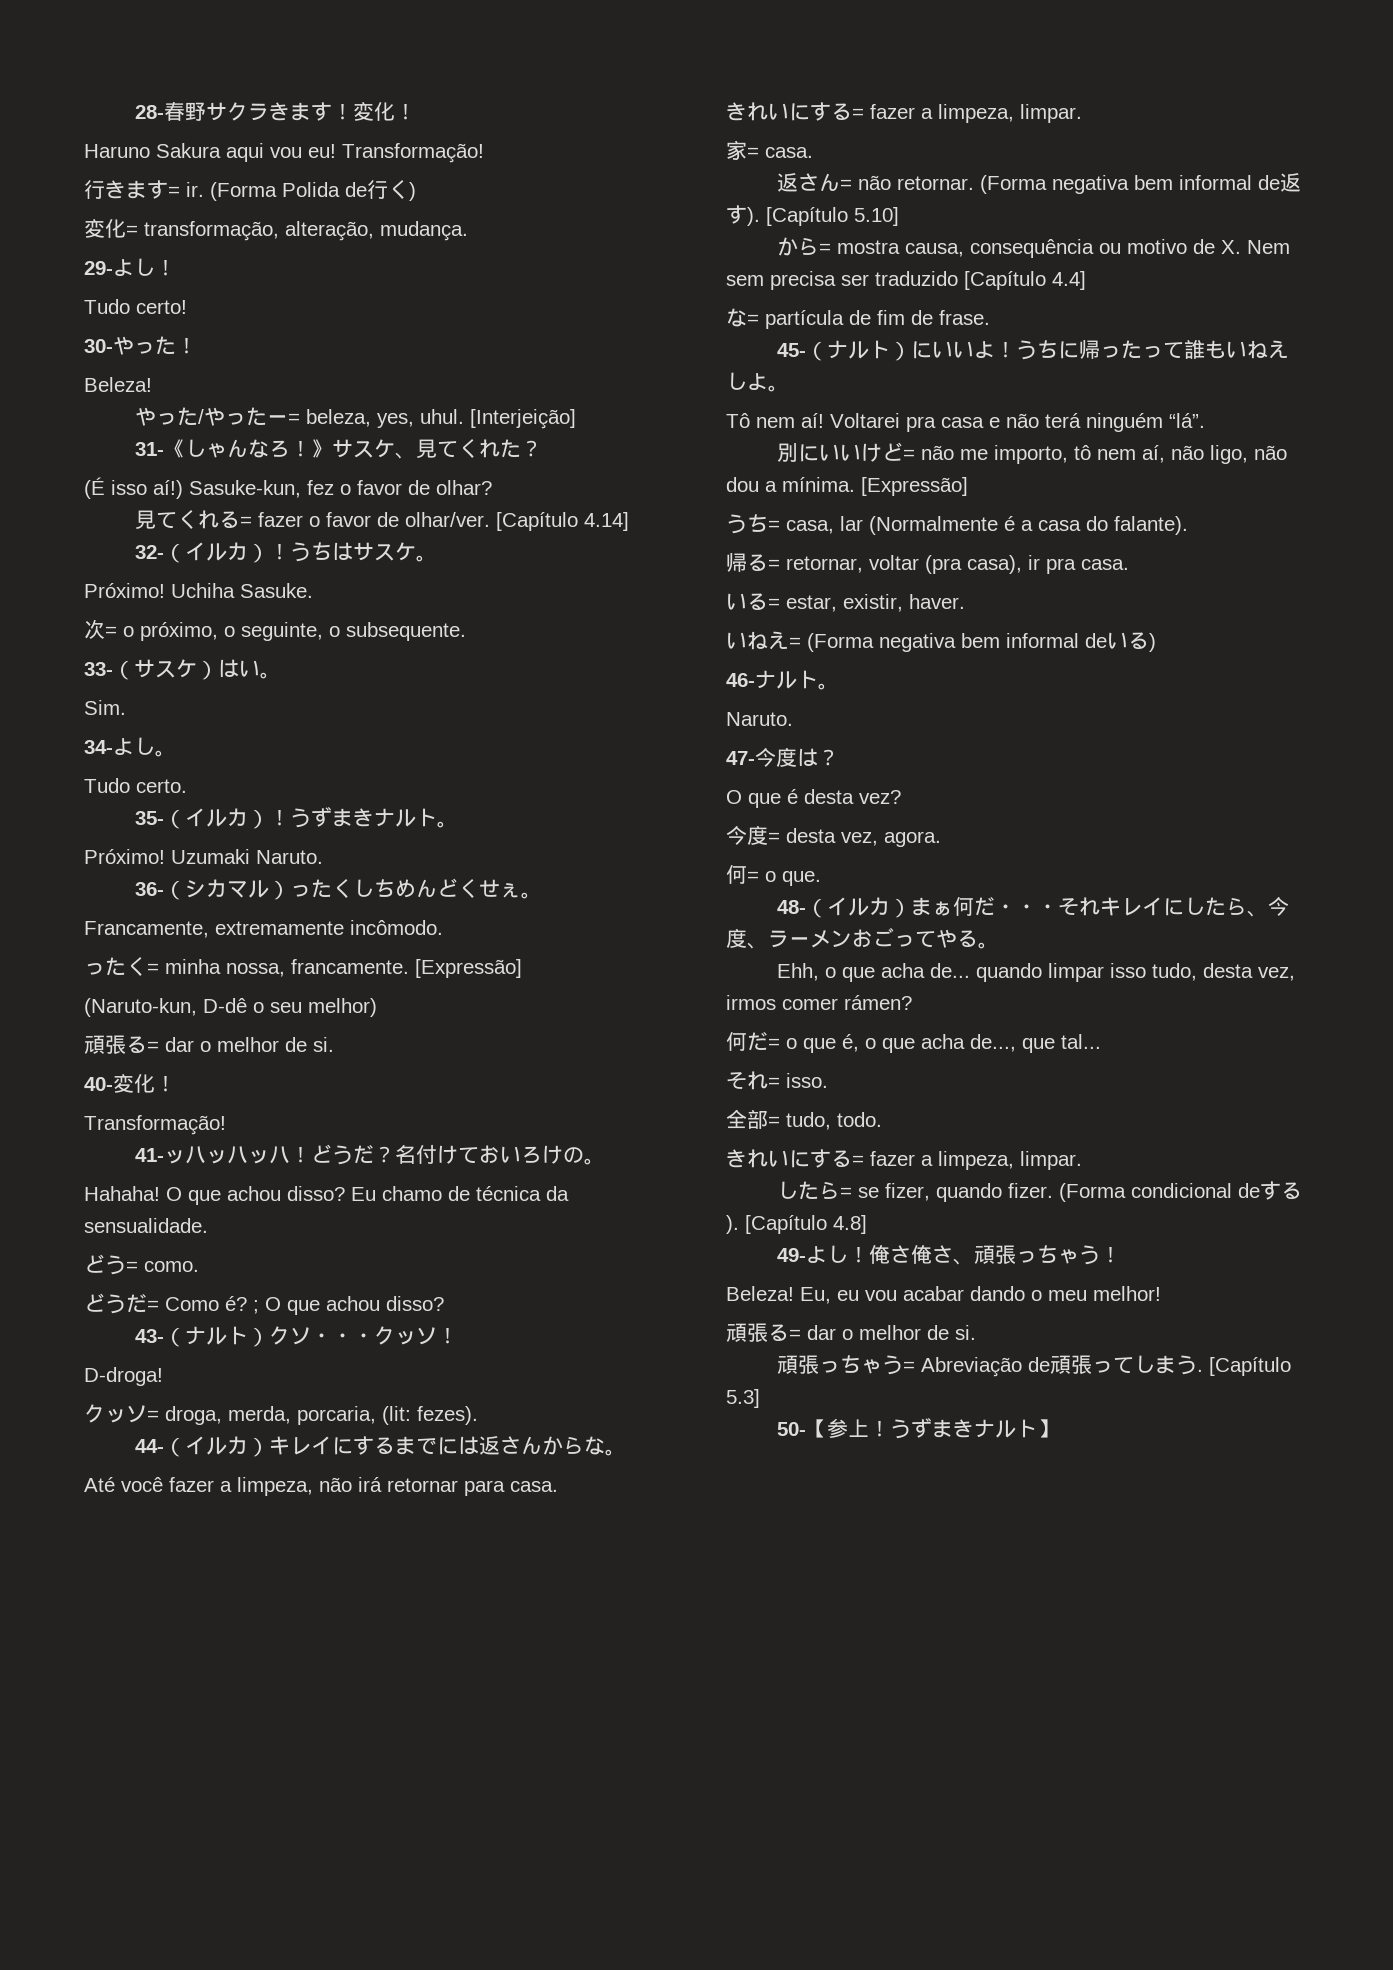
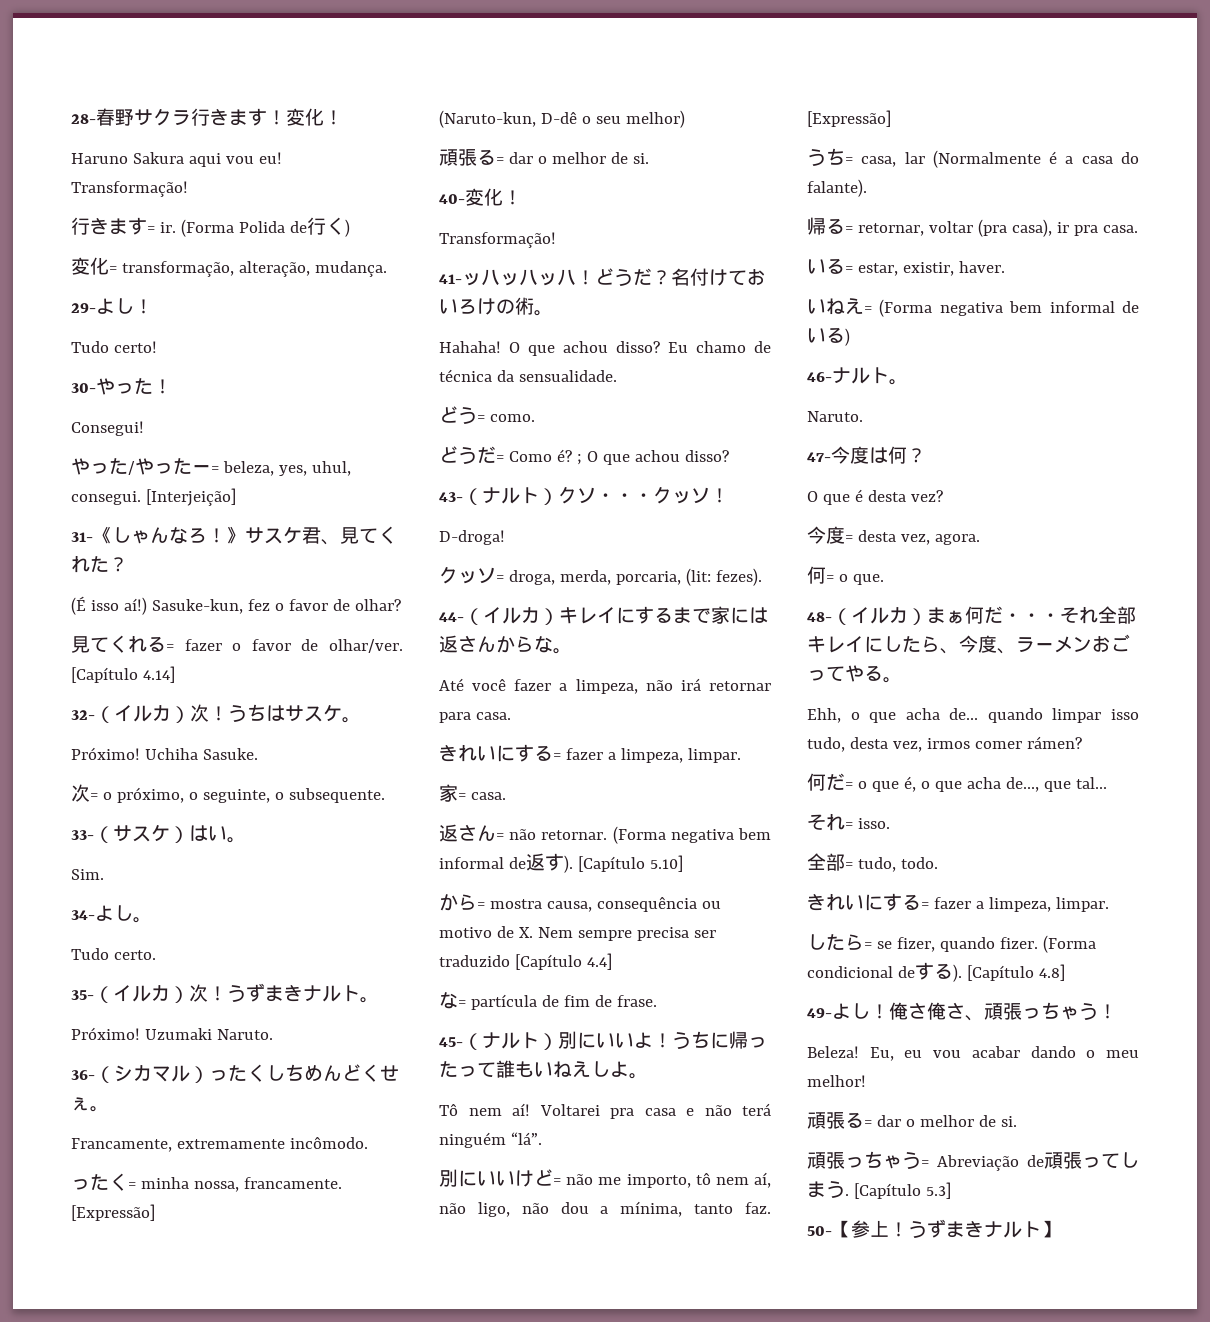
- 28-春野サクラきます！
+ 28-春野サクラ行きます！
  30-やった！
- Beleza!
+ Consegui!
- やった/やったー= beleza, yes, uhul.
+ やった/やったー= beleza, yes, uhul, consegui.
- 》サスケ、見てくれた？
+ 》サスケ君、見てくれた？
- 32-（イルカ）！
+ 32-（イルカ）次！
- 35-（イルカ）！
+ 35-（イルカ）次！
- 名付けておいろけの。
+ 名付けておいろけの術。
- 44-（イルカ）キレイにするまでには返さんからな。
+ 44-（イルカ）キレイにするまで家には返さんからな。
- から= mostra causa, consequência ou motivo de X. Nem sem precisa ser traduzido [Capítulo 4.4]
+ から= mostra causa, consequência ou motivo de X. Nem sempre precisa ser traduzido [Capítulo 4.4]
- 45-（ナルト）にいいよ！
+ 45-（ナルト）別にいいよ！
- 別にいいけど= não me importo, tô nem aí, não ligo, não dou a mínima.
+ 別にいいけど= não me importo, tô nem aí, não ligo, não dou a mínima, tanto faz.
- 47-今度は？
+ 47-今度は何？
- 48-（イルカ）まぁ何だ・・・それキレイにしたら、今度、ラーメンおごってやる。
+ 48-（イルカ）まぁ何だ・・・それ全部キレイにしたら、今度、ラーメンおごってやる。

